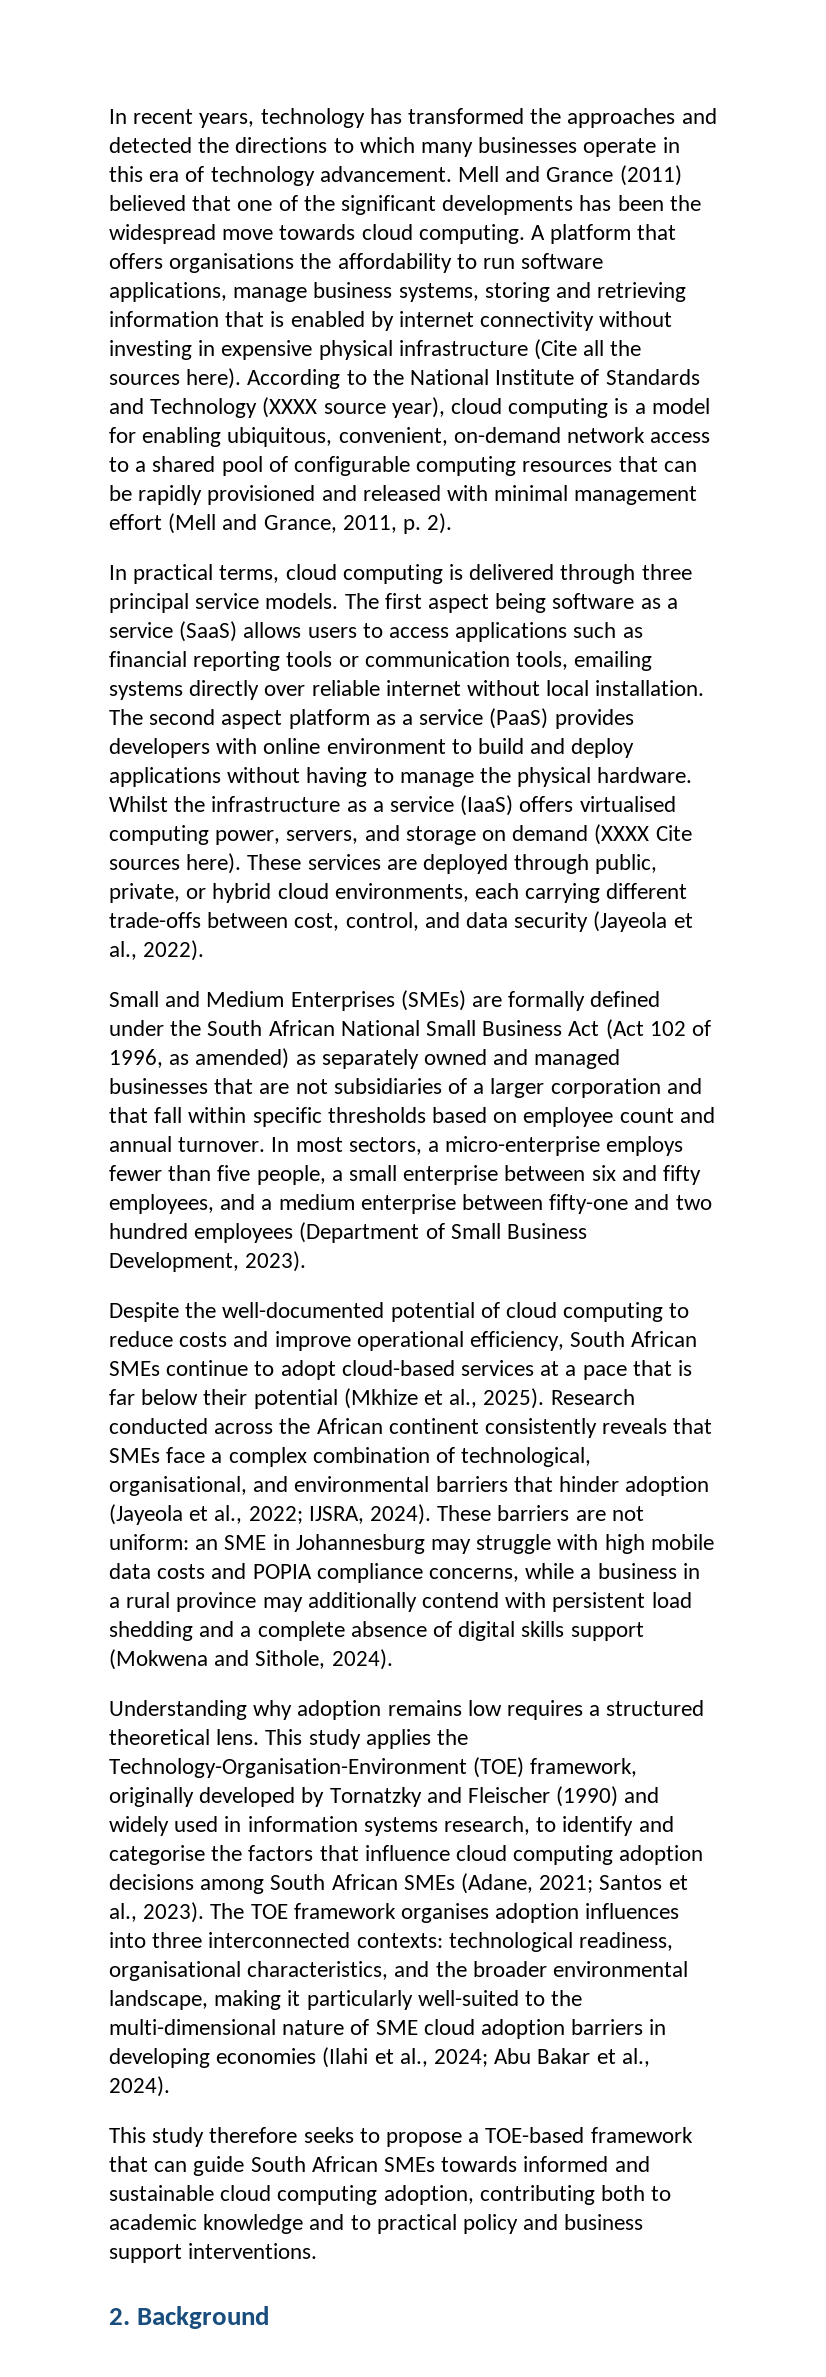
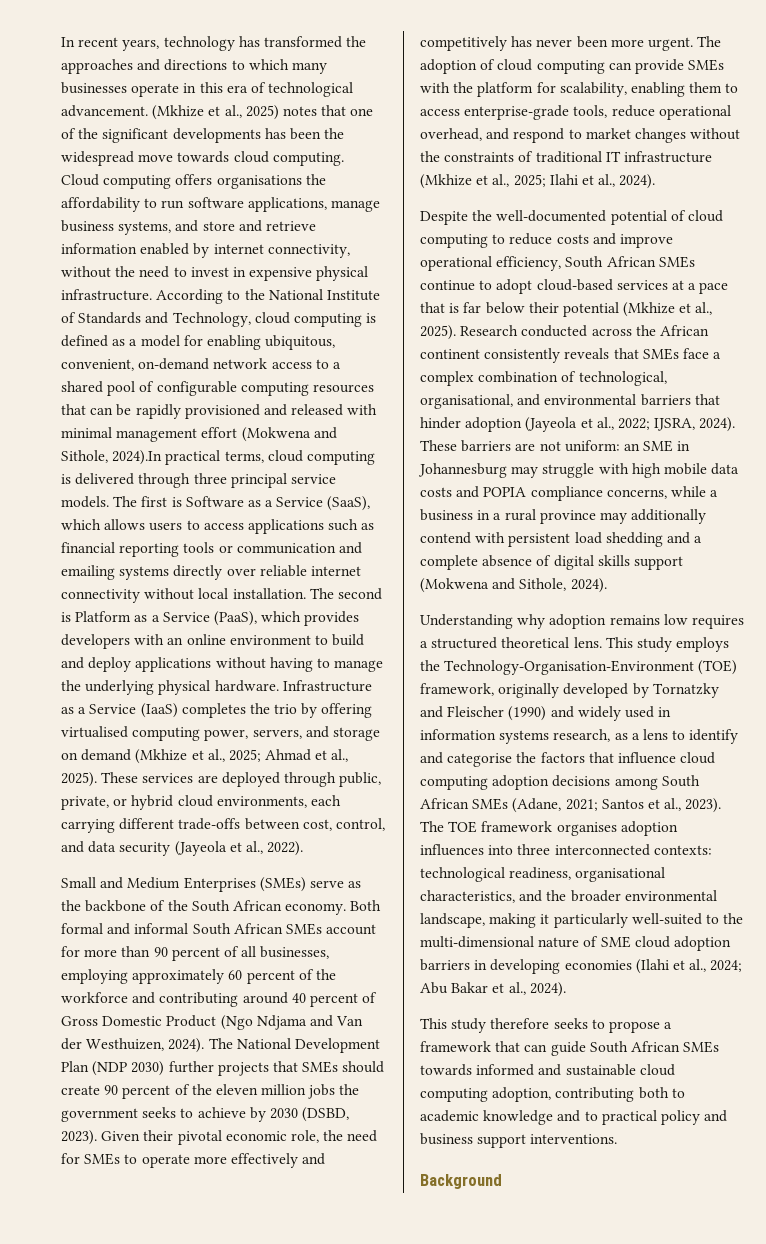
- In recent years, technology has transformed the approaches and detected the directions to which many businesses operate in this era of technology advancement. Mell and Grance (2011) believed that one of the significant developments has been the widespread move towards cloud computing.
+ In recent years, technology has transformed the approaches and directions to which many businesses operate in this era of technological advancement. (Mkhize et al., 2025) notes that one of the significant developments has been the widespread move towards cloud computing.
- A platform that offers organisations the affordability to run software applications, manage business systems, storing and retrieving information that is enabled by internet connectivity without investing in expensive physical infrastructure (Cite all the sources here).
+ Cloud computing offers organisations the affordability to run software applications, manage business systems, and store and retrieve information enabled by internet connectivity, without the need to invest in expensive physical infrastructure.
- According to the National Institute of Standards and Technology (XXXX source year), cloud computing is a model for enabling ubiquitous, convenient, on-demand network access to a shared pool of configurable computing resources that can be rapidly provisioned and released with minimal management effort (Mell and Grance, 2011, p. 2).
- In practical terms, cloud computing is delivered through three principal service models.
+ According to the National Institute of Standards and Technology, cloud computing is defined as a model for enabling ubiquitous, convenient, on-demand network access to a shared pool of configurable computing resources that can be rapidly provisioned and released with minimal management effort (Mokwena and Sithole, 2024).In practical terms, cloud computing is delivered through three principal service models.
- The first aspect being software as a service (SaaS) allows users to access applications such as financial reporting tools or communication tools, emailing systems directly over reliable internet without local installation.
+ The first is Software as a Service (SaaS), which allows users to access applications such as financial reporting tools or communication and emailing systems directly over reliable internet connectivity without local installation.
- The second aspect platform as a service (PaaS) provides developers with online environment to build and deploy applications without having to manage the physical hardware.
+ The second is Platform as a Service (PaaS), which provides developers with an online environment to build and deploy applications without having to manage the underlying physical hardware.
- Whilst the infrastructure as a service (IaaS) offers virtualised computing power, servers, and storage on demand (XXXX Cite sources here).
+ Infrastructure as a Service (IaaS) completes the trio by offering virtualised computing power, servers, and storage on demand (Mkhize et al., 2025; Ahmad et al., 2025).
- Small and Medium Enterprises (SMEs) are formally defined under the South African National Small Business Act (Act 102 of 1996, as amended) as separately owned and managed businesses that are not subsidiaries of a larger corporation and that fall within specific thresholds based on employee count and annual turnover. In most sectors, a micro-enterprise employs fewer than five people, a small enterprise between six and fifty employees, and a medium enterprise between fifty-one and two hundred employees (Department of Small Business Development, 2023).
+ Small and Medium Enterprises (SMEs) serve as the backbone of the South African economy. Both formal and informal South African SMEs account for more than 90 percent of all businesses, employing approximately 60 percent of the workforce and contributing around 40 percent of Gross Domestic Product (Ngo Ndjama and Van der Westhuizen, 2024). The National Development Plan (NDP 2030) further projects that SMEs should create 90 percent of the eleven million jobs the government seeks to achieve by 2030 (DSBD, 2023). Given their pivotal economic role, the need for SMEs to operate more effectively and competitively has never been more urgent. The adoption of cloud computing can provide SMEs with the platform for scalability, enabling them to access enterprise-grade tools, reduce operational overhead, and respond to market changes without the constraints of traditional IT infrastructure (Mkhize et al., 2025; Ilahi et al., 2024).
- This study applies the Technology-Organisation-Environment (TOE) framework, originally developed by Tornatzky and Fleischer (1990) and widely used in information systems research, to identify and categorise the factors that influence cloud computing adoption decisions among South African SMEs (Adane, 2021; Santos et al., 2023).
+ This study employs the Technology-Organisation-Environment (TOE) framework, originally developed by Tornatzky and Fleischer (1990) and widely used in information systems research, as a lens to identify and categorise the factors that influence cloud computing adoption decisions among South African SMEs (Adane, 2021; Santos et al., 2023).
- This study therefore seeks to propose a TOE-based framework that can guide South African SMEs towards informed and sustainable cloud computing adoption, contributing both to academic knowledge and to practical policy and business support interventions.
+ This study therefore seeks to propose a framework that can guide South African SMEs towards informed and sustainable cloud computing adoption, contributing both to academic knowledge and to practical policy and business support interventions.
- 2. Background
+ Background

